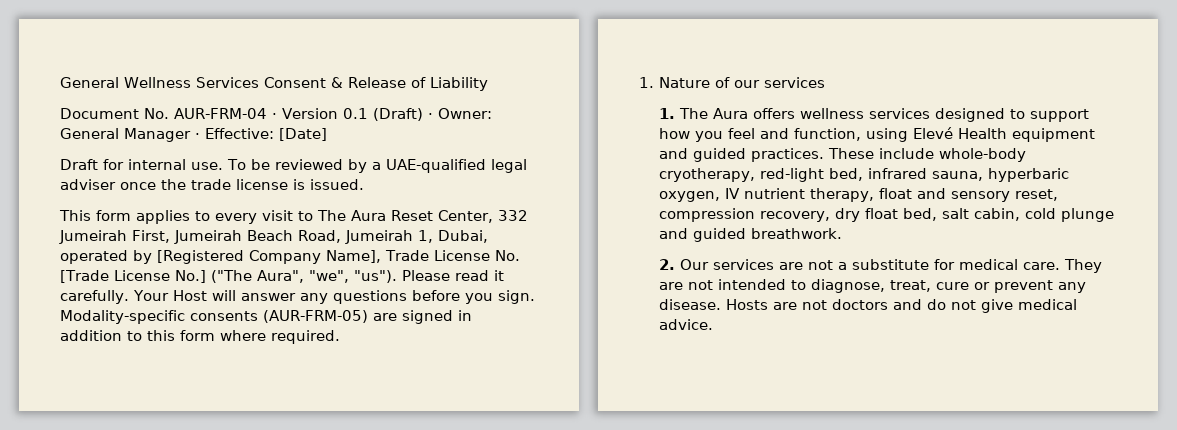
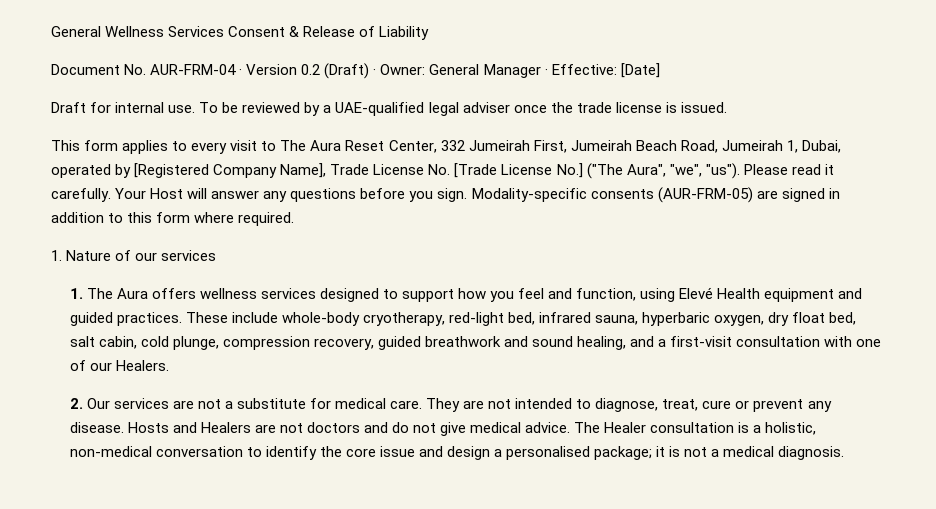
- Document No. AUR-FRM-04 · Version 0.1 (Draft) · Owner: General Manager · Effective: [Date]
+ Document No. AUR-FRM-04 · Version 0.2 (Draft) · Owner: General Manager · Effective: [Date]
- These include whole-body cryotherapy, red-light bed, infrared sauna, hyperbaric oxygen, IV nutrient therapy, float and sensory reset, compression recovery, dry float bed, salt cabin, cold plunge and guided breathwork.
+ These include whole-body cryotherapy, red-light bed, infrared sauna, hyperbaric oxygen, dry float bed, salt cabin, cold plunge, compression recovery, guided breathwork and sound healing, and a first-visit consultation with one of our Healers.
- Hosts are not doctors and do not give medical advice.
+ Hosts and Healers are not doctors and do not give medical advice.
+ The Healer consultation is a holistic, non-medical conversation to identify the core issue and design a personalised package; it is not a medical diagnosis.

